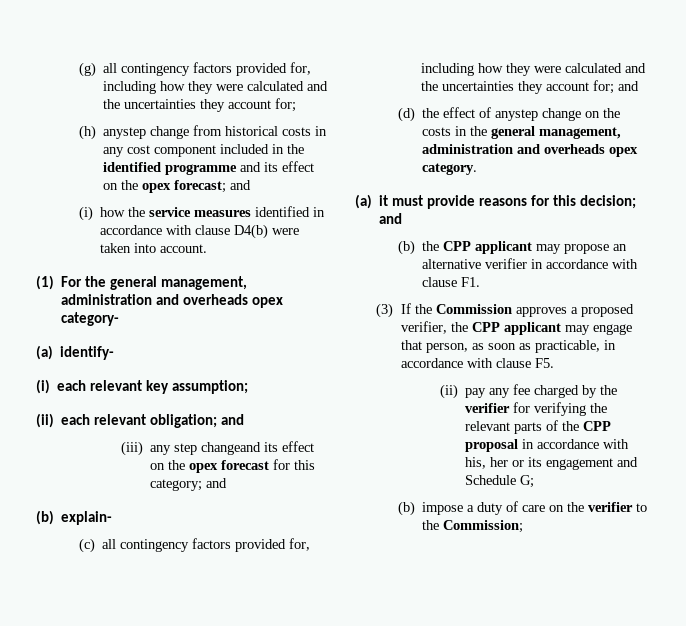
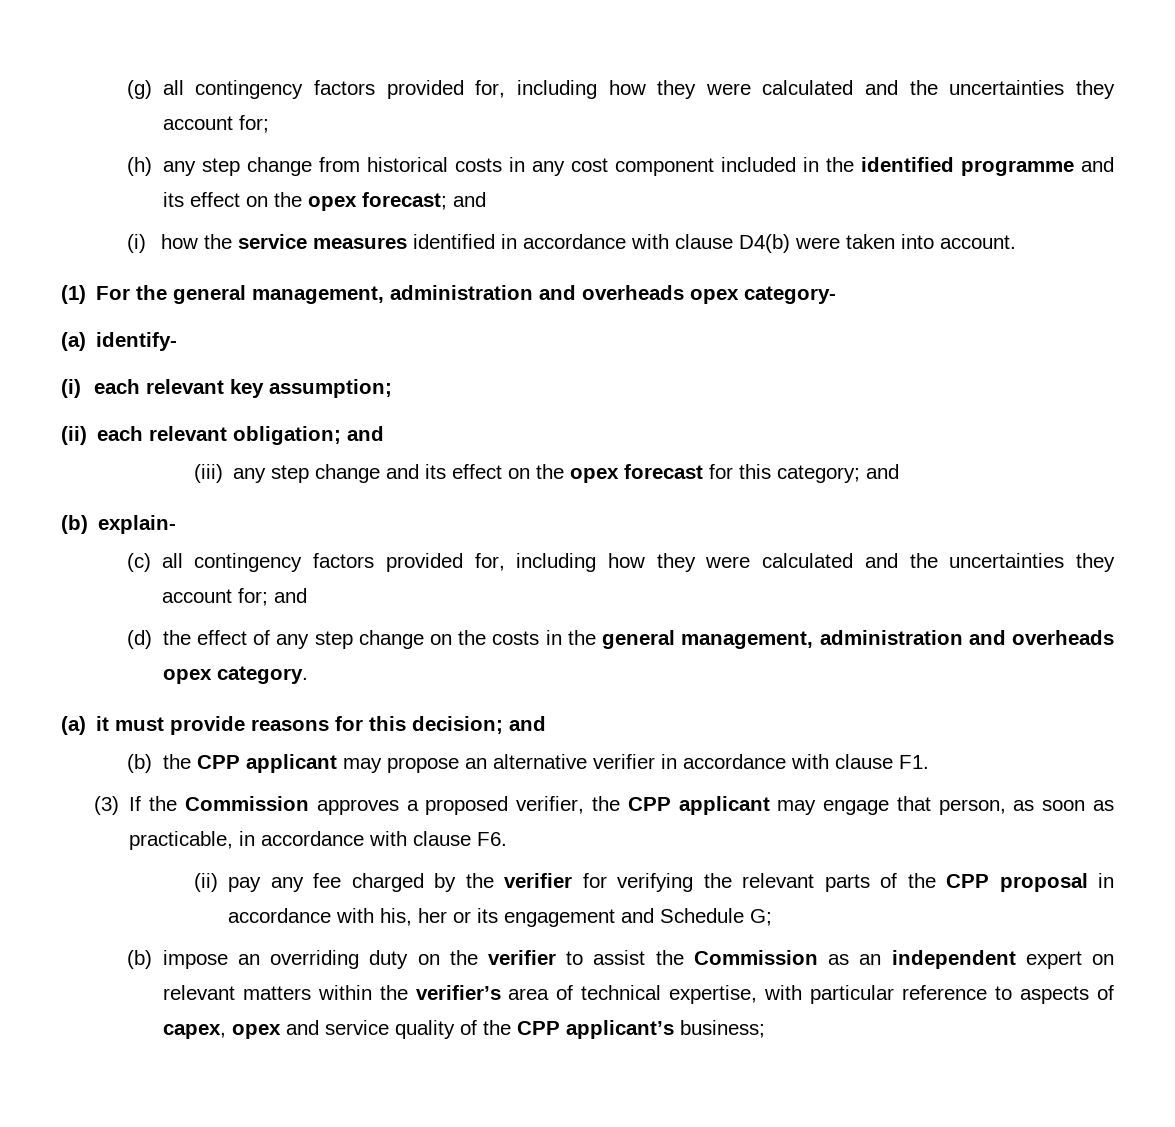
- (h) anystep change from historical costs in any cost component included in the identified programme and its effect on the opex forecast; and
+ (h) any step change from historical costs in any cost component included in the identified programme and its effect on the opex forecast; and
- (iii) any step changeand its effect on the opex forecast for this category; and
+ (iii) any step change and its effect on the opex forecast for this category; and
- (d) the effect of anystep change on the costs in the general management, administration and overheads opex category.
+ (d) the effect of any step change on the costs in the general management, administration and overheads opex category.
- (3) If the Commission approves a proposed verifier, the CPP applicant may engage that person, as soon as practicable, in accordance with clause F5.
+ (3) If the Commission approves a proposed verifier, the CPP applicant may engage that person, as soon as practicable, in accordance with clause F6.
- (b) impose a duty of care on the verifier to the Commission;
+ (b) impose an overriding duty on the verifier to assist the Commission as an independent expert on relevant matters within the verifier’s area of technical expertise, with particular reference to aspects of capex, opex and service quality of the CPP applicant’s business;

